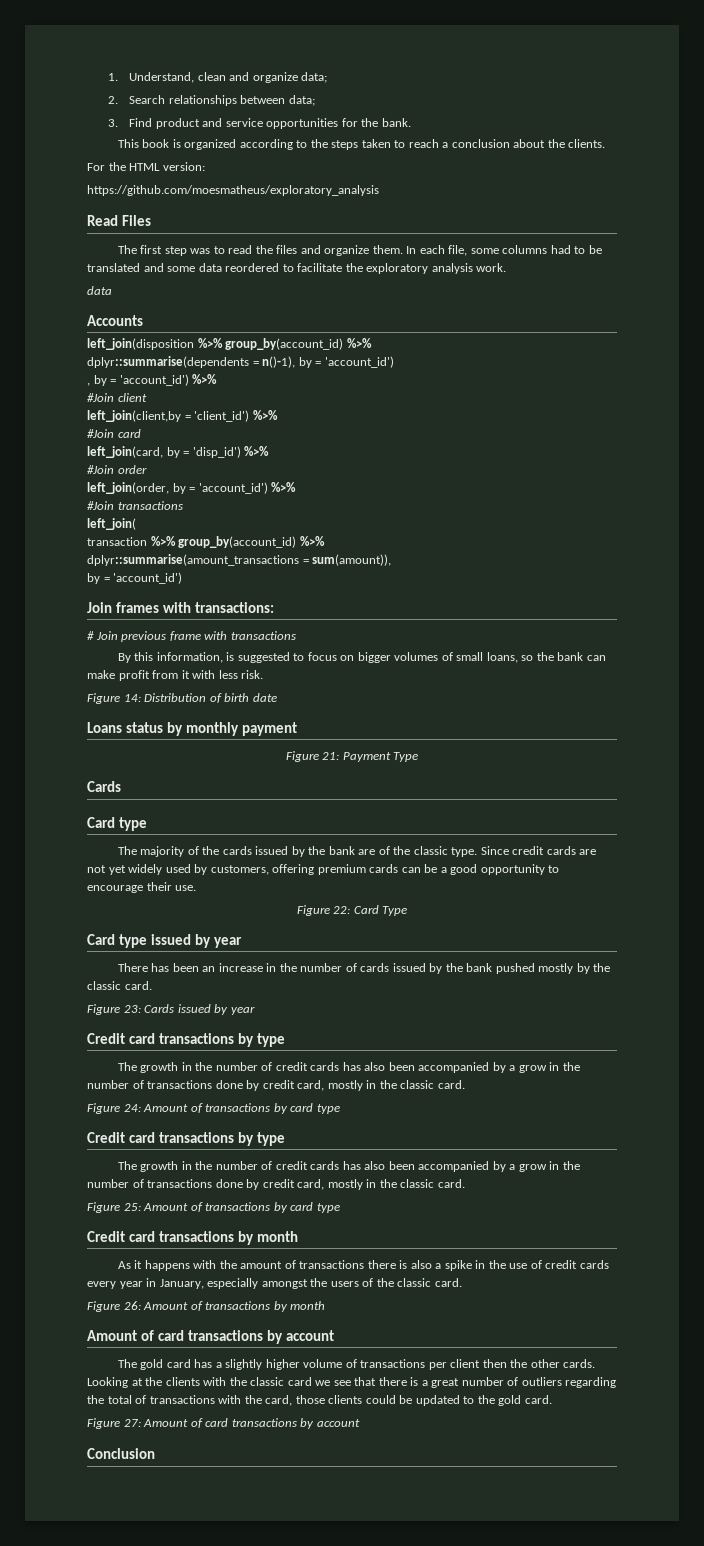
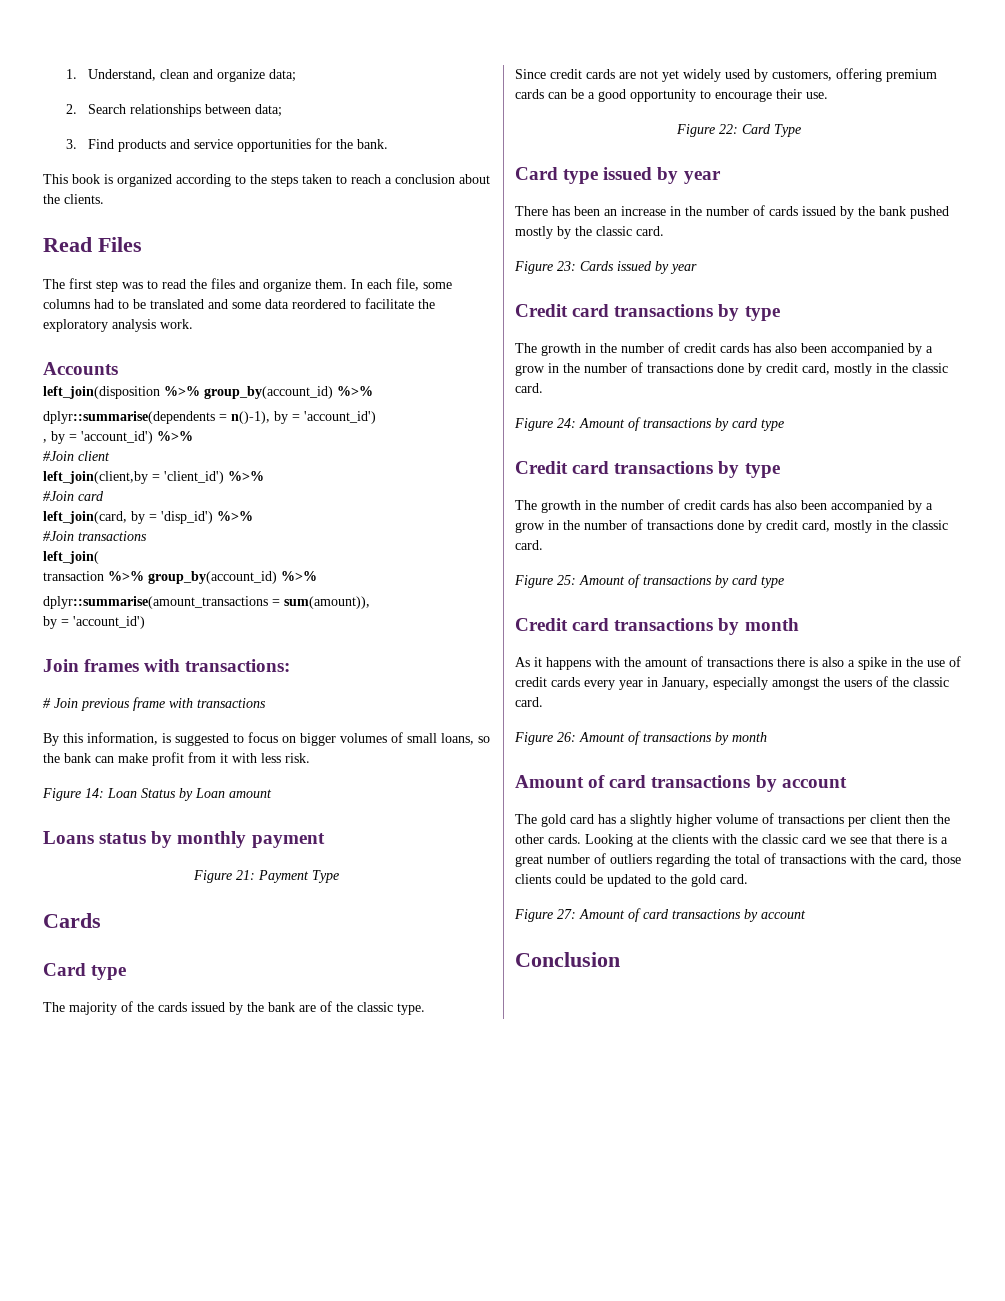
- 3. Find product and service opportunities for the bank.
+ 3. Find products and service opportunities for the bank.
- For the HTML version:
- https://github.com/moesmatheus/exploratory_analysis
  In each file, some columns had to be translated and some data reordered to facilitate the exploratory analysis work.
- data
- #Join order
- left_join(order, by = 'account_id') %>%
- Figure 14: Distribution of birth date
+ Figure 14: Loan Status by Loan amount
- The majority of the cards issued by the bank are of the classic type. Since credit cards are not yet widely used by customers, offering premium cards can be a good opportunity to encourage their use.
+ The majority of the cards issued by the bank are of the classic type.
+ Since credit cards are not yet widely used by customers, offering premium cards can be a good opportunity to encourage their use.

